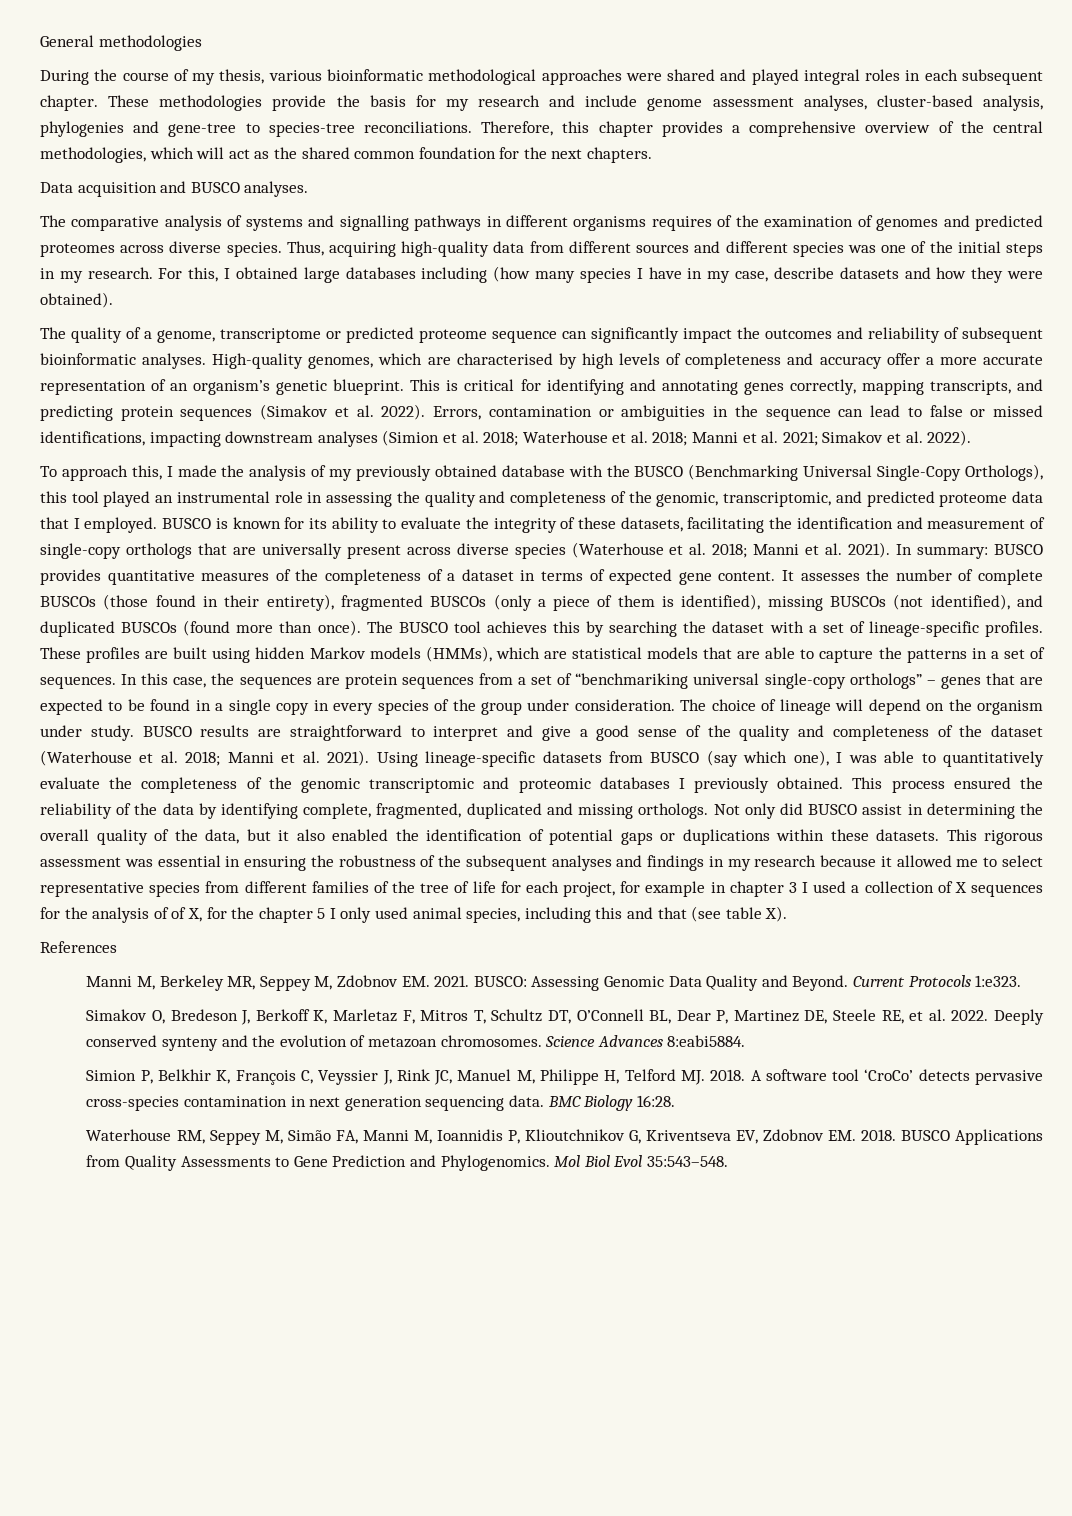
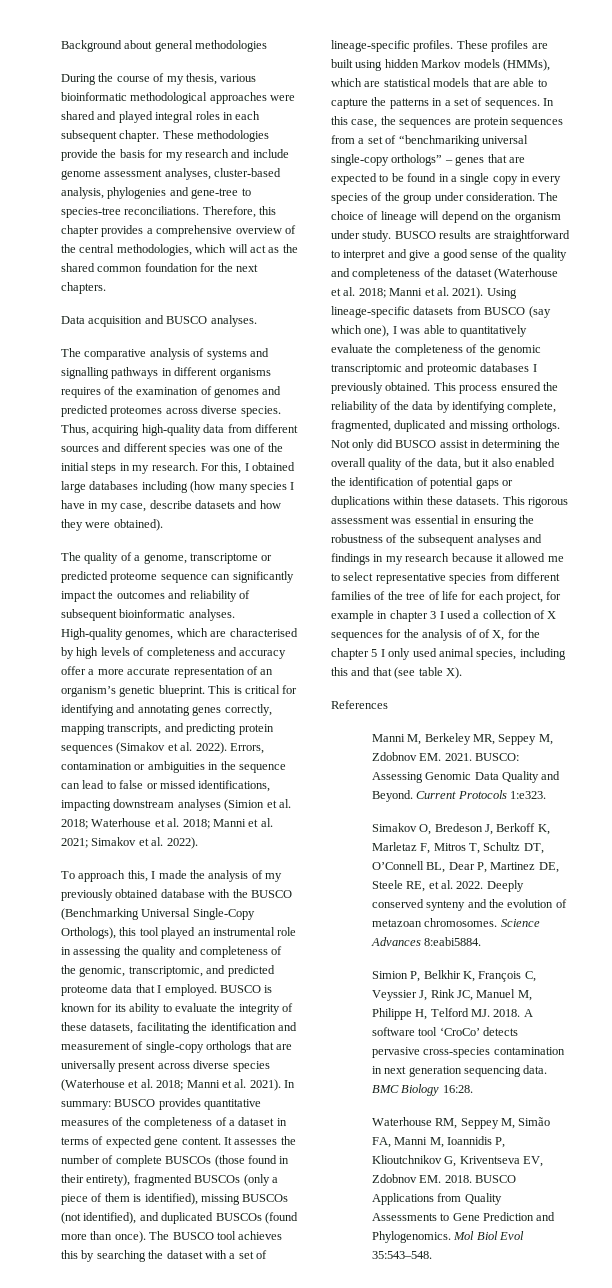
- General methodologies
+ Background about general methodologies

